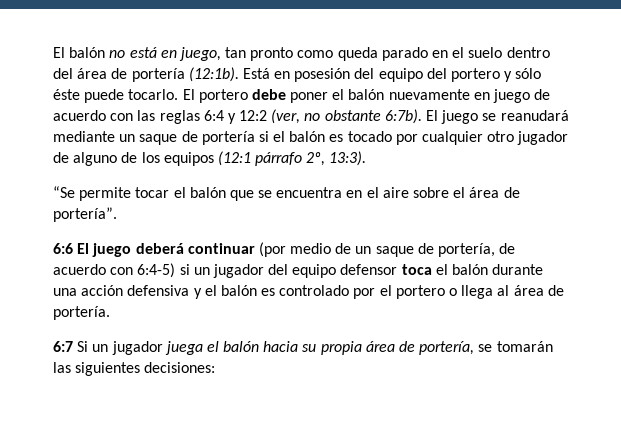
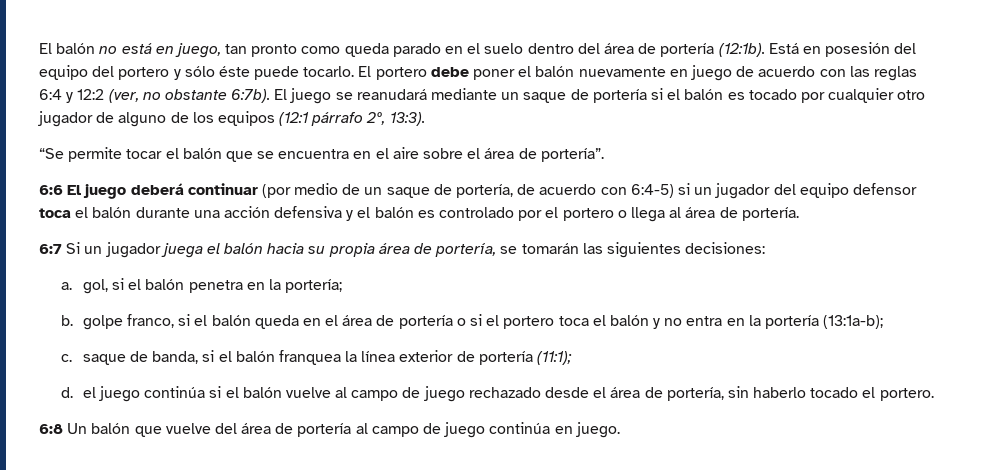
+ a. gol, si el balón penetra en la portería;
+ b. golpe franco, si el balón queda en el área de portería o si el portero toca el balón y no entra en la portería (13:1a-b);
+ c. saque de banda, si el balón franquea la línea exterior de portería (11:1);
+ d. el juego continúa si el balón vuelve al campo de juego rechazado desde el área de portería, sin haberlo tocado el portero.
+ 6:8 Un balón que vuelve del área de portería al campo de juego continúa en juego.

